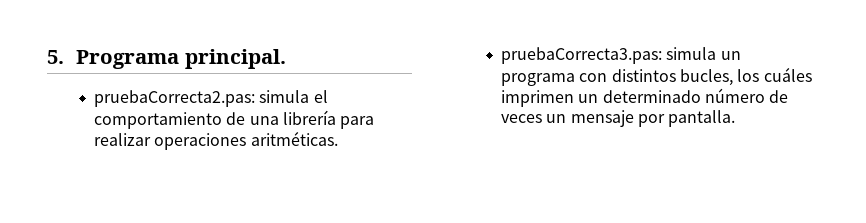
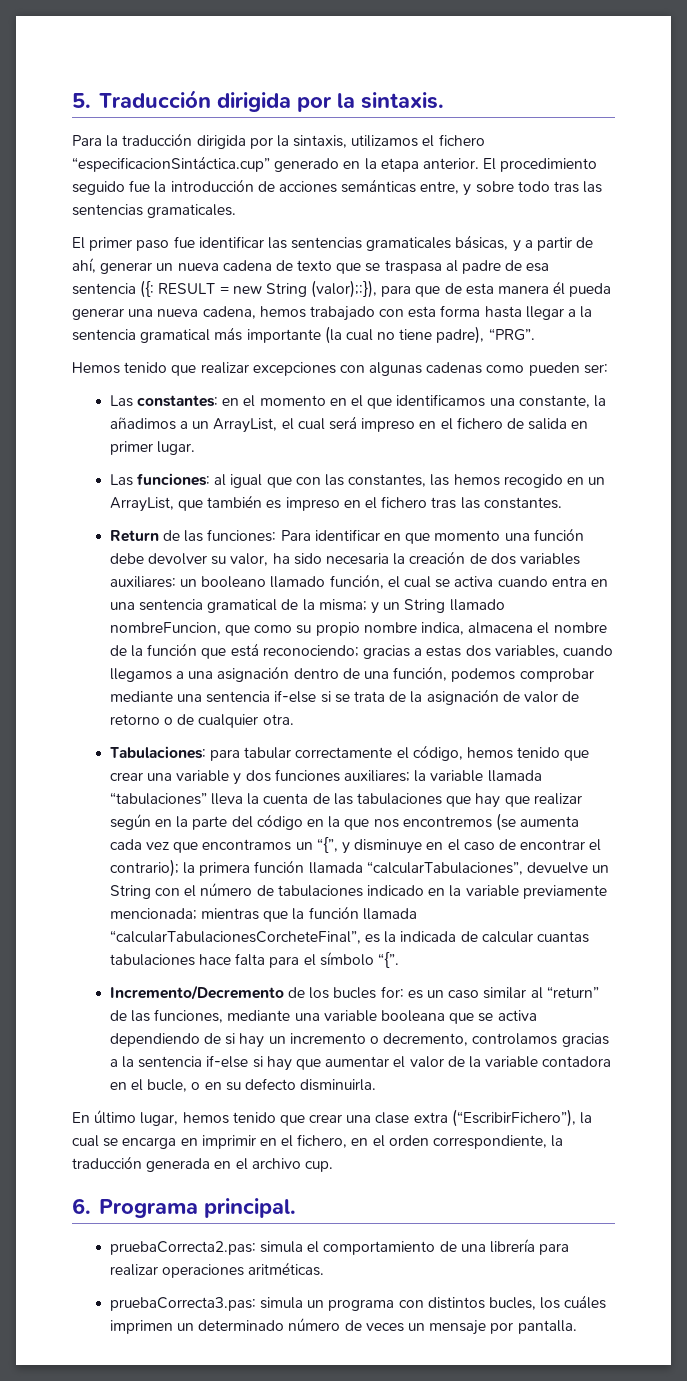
- 5. Programa principal.
+ 5. Traducción dirigida por la sintaxis.
+ Para la traducción dirigida por la sintaxis, utilizamos el fichero “especificacionSintáctica.cup” generado en la etapa anterior. El procedimiento seguido fue la introducción de acciones semánticas entre, y sobre todo tras las sentencias gramaticales.
+ El primer paso fue identificar las sentencias gramaticales básicas, y a partir de ahí, generar un nueva cadena de texto que se traspasa al padre de esa sentencia ({: RESULT = new String (valor);:}), para que de esta manera él pueda generar una nueva cadena, hemos trabajado con esta forma hasta llegar a la sentencia gramatical más importante (la cual no tiene padre), “PRG”.
+ Hemos tenido que realizar excepciones con algunas cadenas como pueden ser:
+ Las constantes: en el momento en el que identificamos una constante, la añadimos a un ArrayList, el cual será impreso en el fichero de salida en primer lugar.
+ Las funciones: al igual que con las constantes, las hemos recogido en un ArrayList, que también es impreso en el fichero tras las constantes.
+ Return de las funciones: Para identificar en que momento una función debe devolver su valor, ha sido necesaria la creación de dos variables auxiliares: un booleano llamado función, el cual se activa cuando entra en una sentencia gramatical de la misma; y un String llamado nombreFuncion, que como su propio nombre indica, almacena el nombre de la función que está reconociendo; gracias a estas dos variables, cuando llegamos a una asignación dentro de una función, podemos comprobar mediante una sentencia if-else si se trata de la asignación de valor de retorno o de cualquier otra.
+ Tabulaciones: para tabular correctamente el código, hemos tenido que crear una variable y dos funciones auxiliares; la variable llamada “tabulaciones” lleva la cuenta de las tabulaciones que hay que realizar según en la parte del código en la que nos encontremos (se aumenta cada vez que encontramos un “{”, y disminuye en el caso de encontrar el contrario); la primera función llamada “calcularTabulaciones”, devuelve un String con el número de tabulaciones indicado en la variable previamente mencionada; mientras que la función llamada “calcularTabulacionesCorcheteFinal”, es la indicada de calcular cuantas tabulaciones hace falta para el símbolo “{”.
+ Incremento/Decremento de los bucles for: es un caso similar al “return” de las funciones, mediante una variable booleana que se activa dependiendo de si hay un incremento o decremento, controlamos gracias a la sentencia if-else si hay que aumentar el valor de la variable contadora en el bucle, o en su defecto disminuirla.
+ En último lugar, hemos tenido que crear una clase extra (“EscribirFichero”), la cual se encarga en imprimir en el fichero, en el orden correspondiente, la traducción generada en el archivo cup.
+ 6. Programa principal.

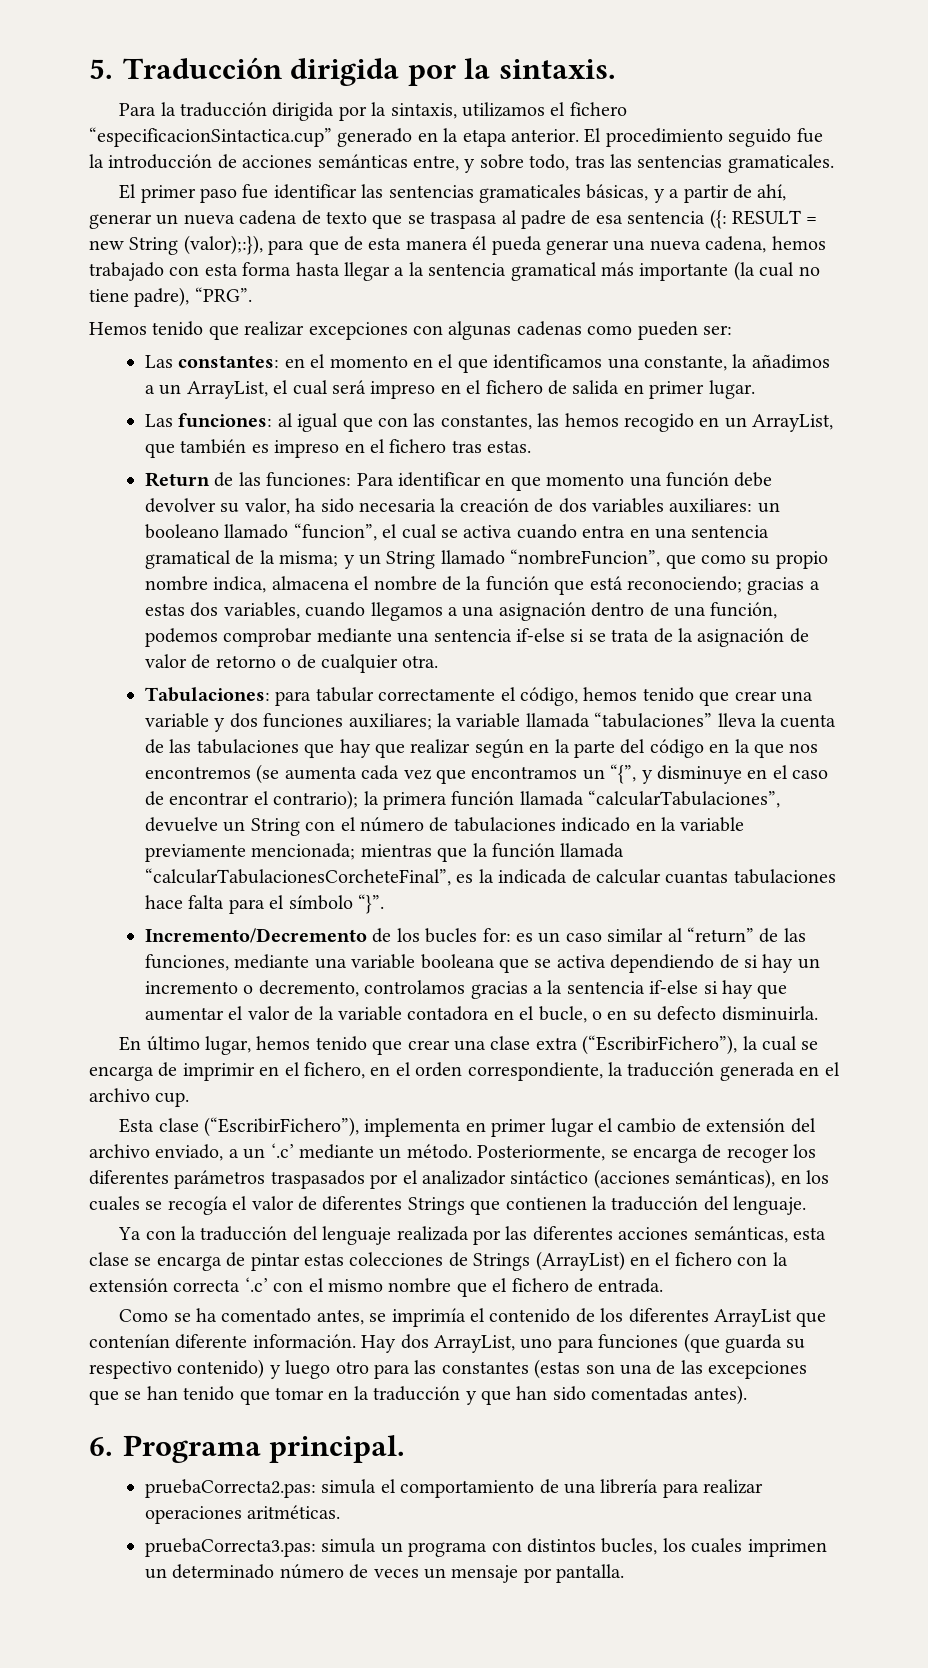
- Para la traducción dirigida por la sintaxis, utilizamos el fichero “especificacionSintáctica.cup” generado en la etapa anterior.
+ Para la traducción dirigida por la sintaxis, utilizamos el fichero “especificacionSintactica.cup” generado en la etapa anterior.
- El procedimiento seguido fue la introducción de acciones semánticas entre, y sobre todo tras las sentencias gramaticales.
+ El procedimiento seguido fue la introducción de acciones semánticas entre, y sobre todo, tras las sentencias gramaticales.
- Las funciones: al igual que con las constantes, las hemos recogido en un ArrayList, que también es impreso en el fichero tras las constantes.
+ Las funciones: al igual que con las constantes, las hemos recogido en un ArrayList, que también es impreso en el fichero tras estas.
- un booleano llamado función, el cual se activa cuando entra en una sentencia gramatical de la misma;
+ un booleano llamado “funcion”, el cual se activa cuando entra en una sentencia gramatical de la misma;
- y un String llamado nombreFuncion, que como su propio nombre indica, almacena el nombre de la función que está reconociendo;
+ y un String llamado “nombreFuncion”, que como su propio nombre indica, almacena el nombre de la función que está reconociendo;
- mientras que la función llamada “calcularTabulacionesCorcheteFinal”, es la indicada de calcular cuantas tabulaciones hace falta para el símbolo “{”.
+ mientras que la función llamada “calcularTabulacionesCorcheteFinal”, es la indicada de calcular cuantas tabulaciones hace falta para el símbolo “}”.
- En último lugar, hemos tenido que crear una clase extra (“EscribirFichero”), la cual se encarga en imprimir en el fichero, en el orden correspondiente, la traducción generada en el archivo cup.
+ En último lugar, hemos tenido que crear una clase extra (“EscribirFichero”), la cual se encarga de imprimir en el fichero, en el orden correspondiente, la traducción generada en el archivo cup.
+ Esta clase (“EscribirFichero”), implementa en primer lugar el cambio de extensión del archivo enviado, a un ‘.c’ mediante un método. Posteriormente, se encarga de recoger los diferentes parámetros traspasados por el analizador sintáctico (acciones semánticas), en los cuales se recogía el valor de diferentes Strings que contienen la traducción del lenguaje.
+ Ya con la traducción del lenguaje realizada por las diferentes acciones semánticas, esta clase se encarga de pintar estas colecciones de Strings (ArrayList) en el fichero con la extensión correcta ‘.c’ con el mismo nombre que el fichero de entrada.
+ Como se ha comentado antes, se imprimía el contenido de los diferentes ArrayList que contenían diferente información. Hay dos ArrayList, uno para funciones (que guarda su respectivo contenido) y luego otro para las constantes (estas son una de las excepciones que se han tenido que tomar en la traducción y que han sido comentadas antes).
- pruebaCorrecta3.pas: simula un programa con distintos bucles, los cuáles imprimen un determinado número de veces un mensaje por pantalla.
+ pruebaCorrecta3.pas: simula un programa con distintos bucles, los cuales imprimen un determinado número de veces un mensaje por pantalla.

